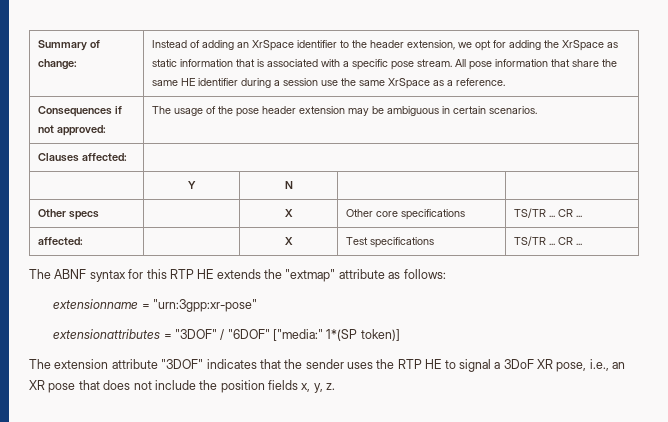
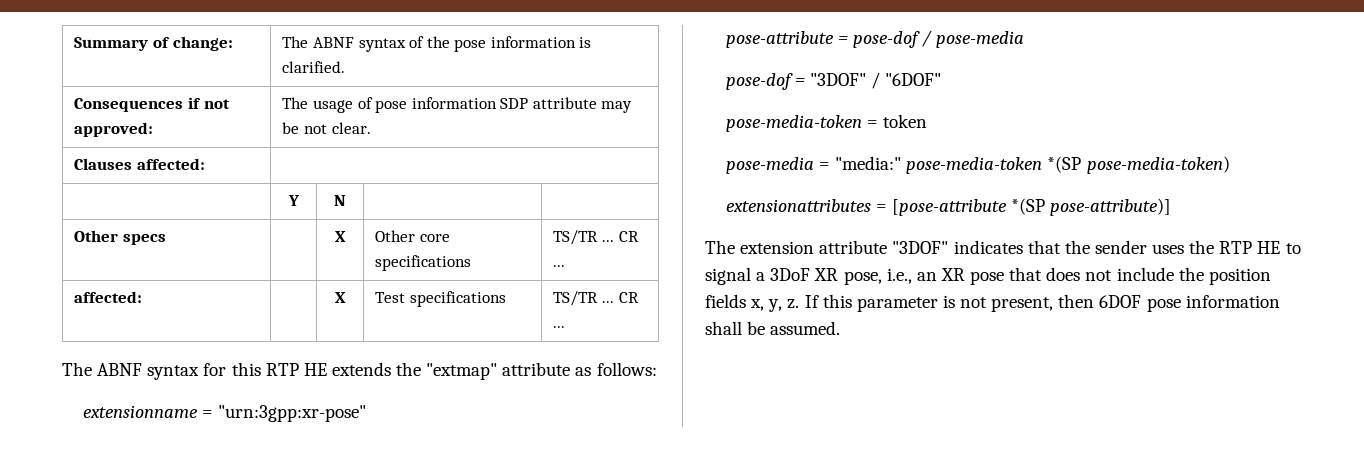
- Instead of adding an XrSpace identifier to the header extension, we opt for adding the XrSpace as static information that is associated with a specific pose stream. All pose information that share the same HE identifier during a session use the same XrSpace as a reference.
+ The ABNF syntax of the pose information is clarified.
- Consequences if not approved: | The usage of the pose header extension may be ambiguous in certain scenarios.
+ Consequences if not approved: | The usage of pose information SDP attribute may be not clear.
- extensionattributes = "3DOF" / "6DOF" ["media:" 1*(SP token)]
+ pose-attribute = pose-dof / pose-media
+ pose-dof = "3DOF" / "6DOF"
+ pose-media-token = token
+ pose-media = "media:" pose-media-token *(SP pose-media-token)
+ extensionattributes = [pose-attribute *(SP pose-attribute)]
+ If this parameter is not present, then 6DOF pose information shall be assumed.

